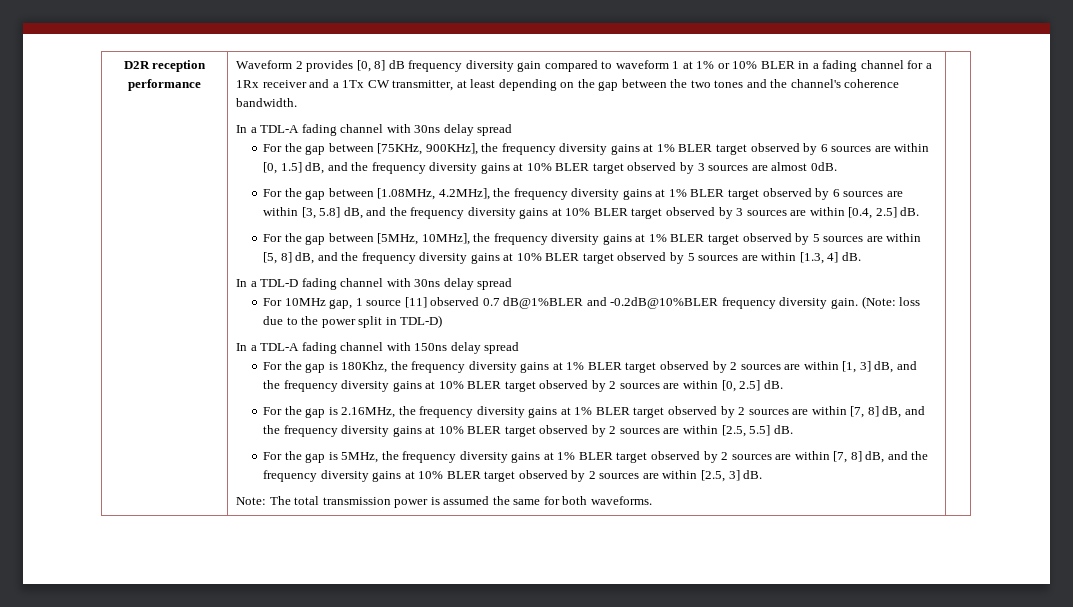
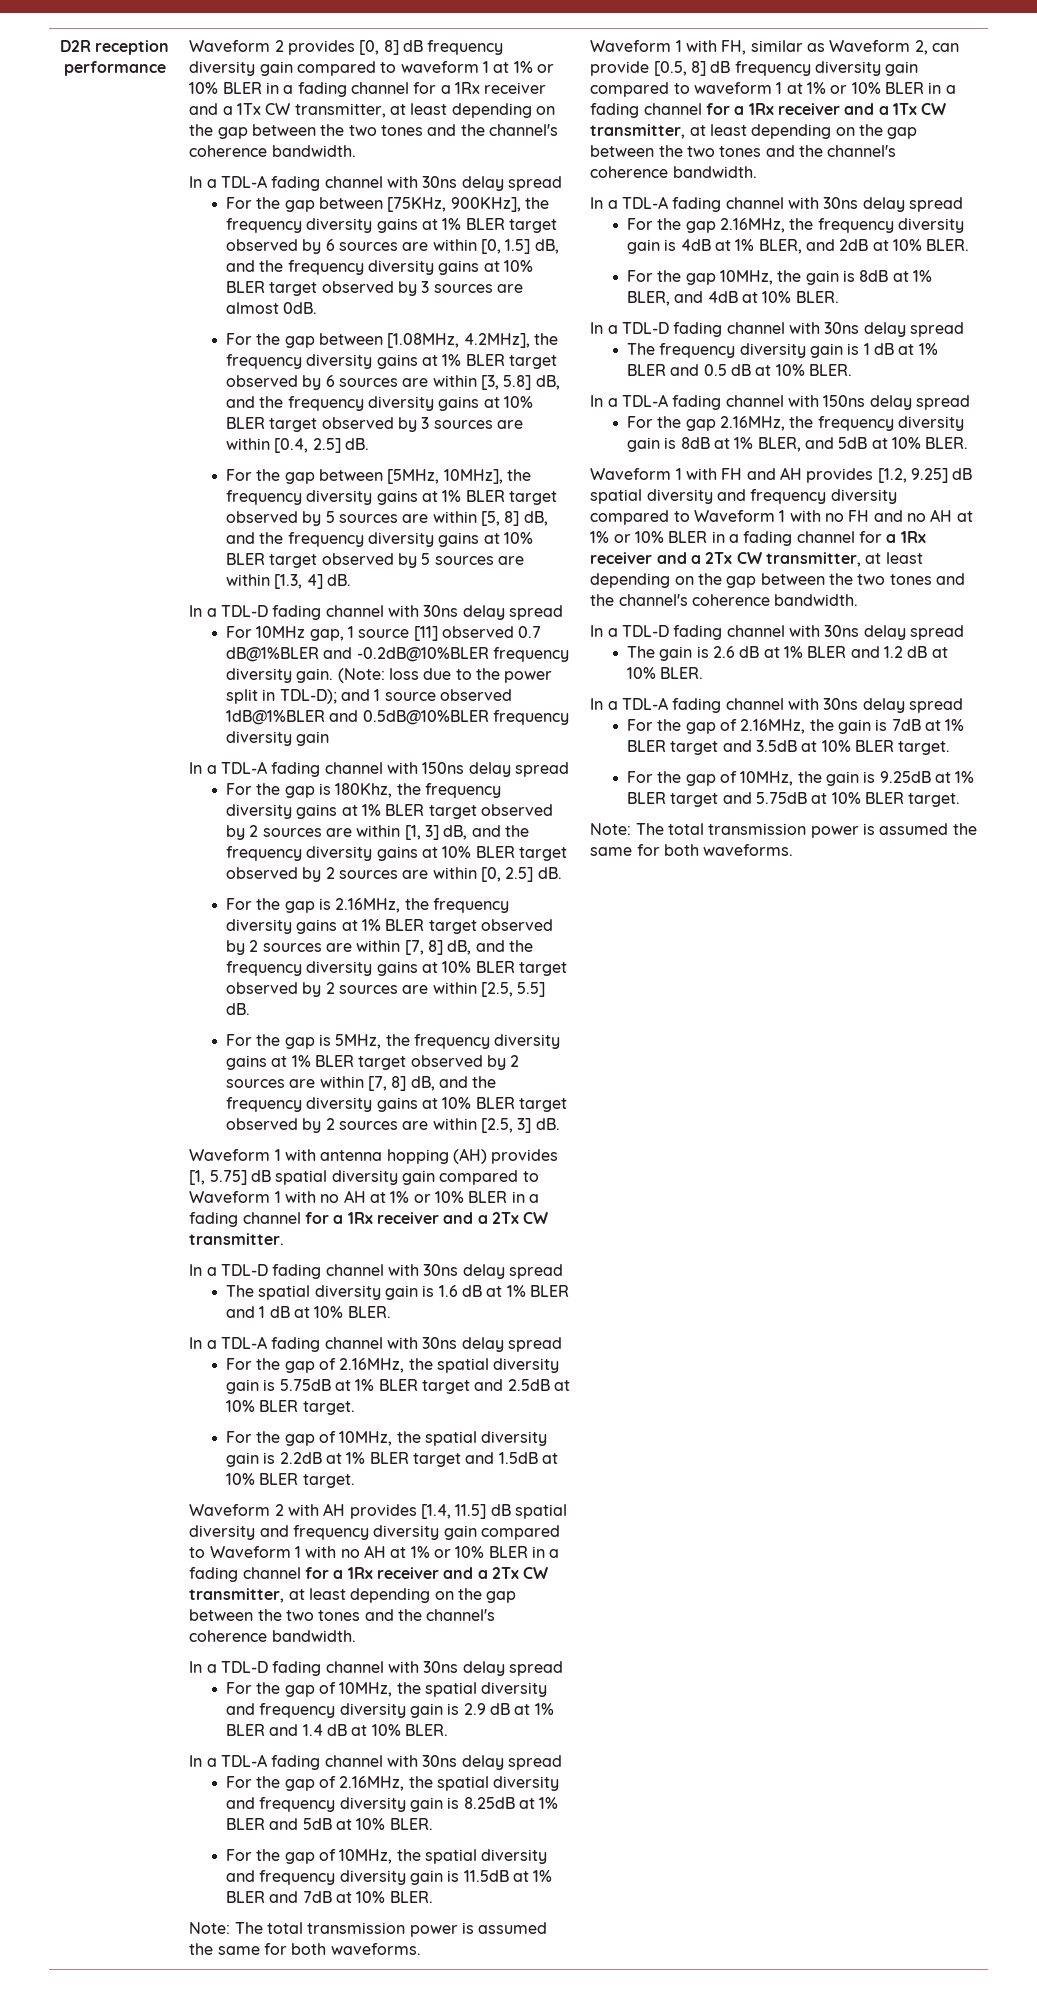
- (Note: loss due to the power split in TDL-D)
+ (Note: loss due to the power split in TDL-D); and 1 source observed 1dB@1%BLER and 0.5dB@10%BLER frequency diversity gain
+ Waveform 1 with antenna hopping (AH) provides [1, 5.75] dB spatial diversity gain compared to Waveform 1 with no AH at 1% or 10% BLER in a fading channel for a 1Rx receiver and a 2Tx CW transmitter.
+ In a TDL-D fading channel with 30ns delay spread
+ The spatial diversity gain is 1.6 dB at 1% BLER and 1 dB at 10% BLER.
+ In a TDL-A fading channel with 30ns delay spread
+ For the gap of 2.16MHz, the spatial diversity gain is 5.75dB at 1% BLER target and 2.5dB at 10% BLER target.
+ For the gap of 10MHz, the spatial diversity gain is 2.2dB at 1% BLER target and 1.5dB at 10% BLER target.
+ Waveform 2 with AH provides [1.4, 11.5] dB spatial diversity and frequency diversity gain compared to Waveform 1 with no AH at 1% or 10% BLER in a fading channel for a 1Rx receiver and a 2Tx CW transmitter, at least depending on the gap between the two tones and the channel's coherence bandwidth.
+ In a TDL-D fading channel with 30ns delay spread
+ For the gap of 10MHz, the spatial diversity and frequency diversity gain is 2.9 dB at 1% BLER and 1.4 dB at 10% BLER.
+ In a TDL-A fading channel with 30ns delay spread
+ For the gap of 2.16MHz, the spatial diversity and frequency diversity gain is 8.25dB at 1% BLER and 5dB at 10% BLER.
+ For the gap of 10MHz, the spatial diversity and frequency diversity gain is 11.5dB at 1% BLER and 7dB at 10% BLER.
+ Waveform 1 with FH, similar as Waveform 2, can provide [0.5, 8] dB frequency diversity gain compared to waveform 1 at 1% or 10% BLER in a fading channel for a 1Rx receiver and a 1Tx CW transmitter, at least depending on the gap between the two tones and the channel's coherence bandwidth.
+ In a TDL-A fading channel with 30ns delay spread
+ For the gap 2.16MHz, the frequency diversity gain is 4dB at 1% BLER, and 2dB at 10% BLER.
+ For the gap 10MHz, the gain is 8dB at 1% BLER, and 4dB at 10% BLER.
+ In a TDL-D fading channel with 30ns delay spread
+ The frequency diversity gain is 1 dB at 1% BLER and 0.5 dB at 10% BLER.
+ In a TDL-A fading channel with 150ns delay spread
+ For the gap 2.16MHz, the frequency diversity gain is 8dB at 1% BLER, and 5dB at 10% BLER.
+ Waveform 1 with FH and AH provides [1.2, 9.25] dB spatial diversity and frequency diversity compared to Waveform 1 with no FH and no AH at 1% or 10% BLER in a fading channel for a 1Rx receiver and a 2Tx CW transmitter, at least depending on the gap between the two tones and the channel's coherence bandwidth.
+ In a TDL-D fading channel with 30ns delay spread
+ The gain is 2.6 dB at 1% BLER and 1.2 dB at 10% BLER.
+ In a TDL-A fading channel with 30ns delay spread
+ For the gap of 2.16MHz, the gain is 7dB at 1% BLER target and 3.5dB at 10% BLER target.
+ For the gap of 10MHz, the gain is 9.25dB at 1% BLER target and 5.75dB at 10% BLER target.
+ Note: The total transmission power is assumed the same for both waveforms.

